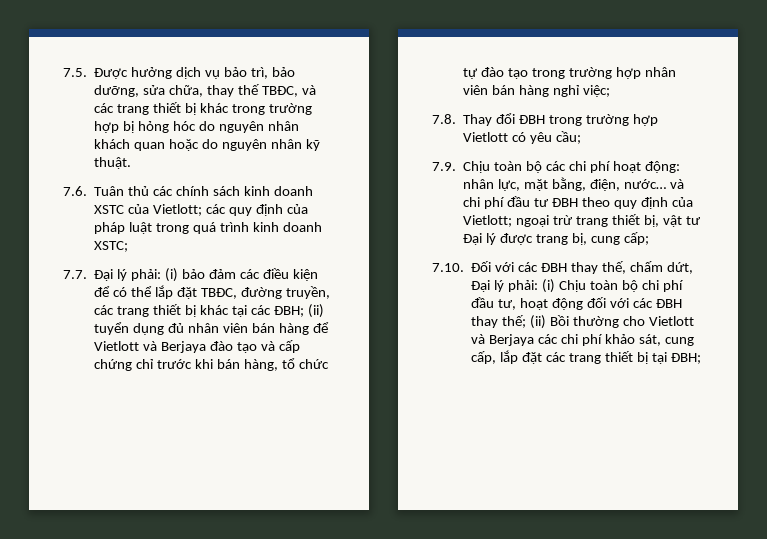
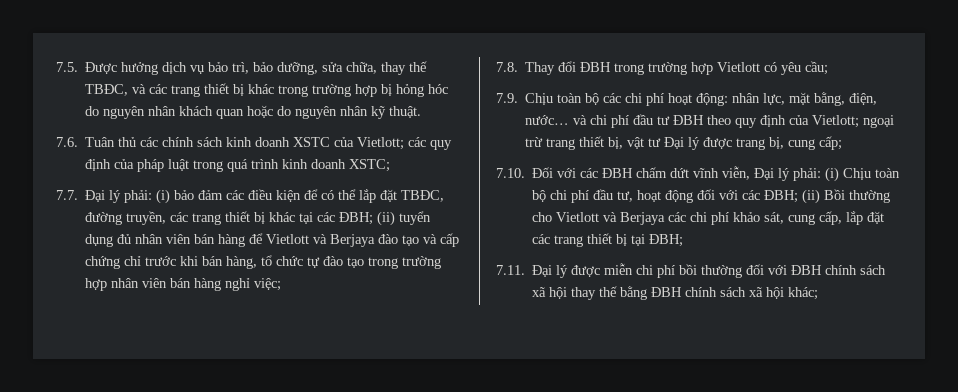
- 7.10. Đối với các ĐBH thay thế, chấm dứt, Đại lý phải: (i) Chịu toàn bộ chi phí đầu tư, hoạt động đối với các ĐBH thay thế; (ii) Bồi thường cho Vietlott và Berjaya các chi phí khảo sát, cung cấp, lắp đặt các trang thiết bị tại ĐBH;
+ 7.10. Đối với các ĐBH chấm dứt vĩnh viễn, Đại lý phải: (i) Chịu toàn bộ chi phí đầu tư, hoạt động đối với các ĐBH; (ii) Bồi thường cho Vietlott và Berjaya các chi phí khảo sát, cung cấp, lắp đặt các trang thiết bị tại ĐBH;
+ 7.11. Đại lý được miễn chi phí bồi thường đối với ĐBH chính sách xã hội thay thế bằng ĐBH chính sách xã hội khác;

